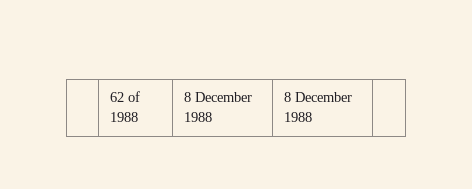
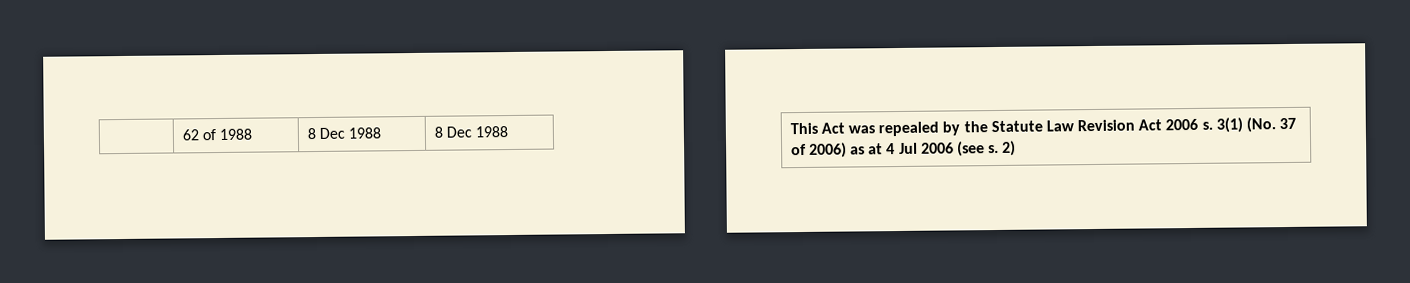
- | 62 of 1988 | 8 December 1988 | 8 December 1988 |
+ | 62 of 1988 | 8 Dec 1988 | 8 Dec 1988
+ This Act was repealed by the Statute Law Revision Act 2006 s. 3(1) (No. 37 of 2006) as at 4 Jul 2006 (see s. 2)

